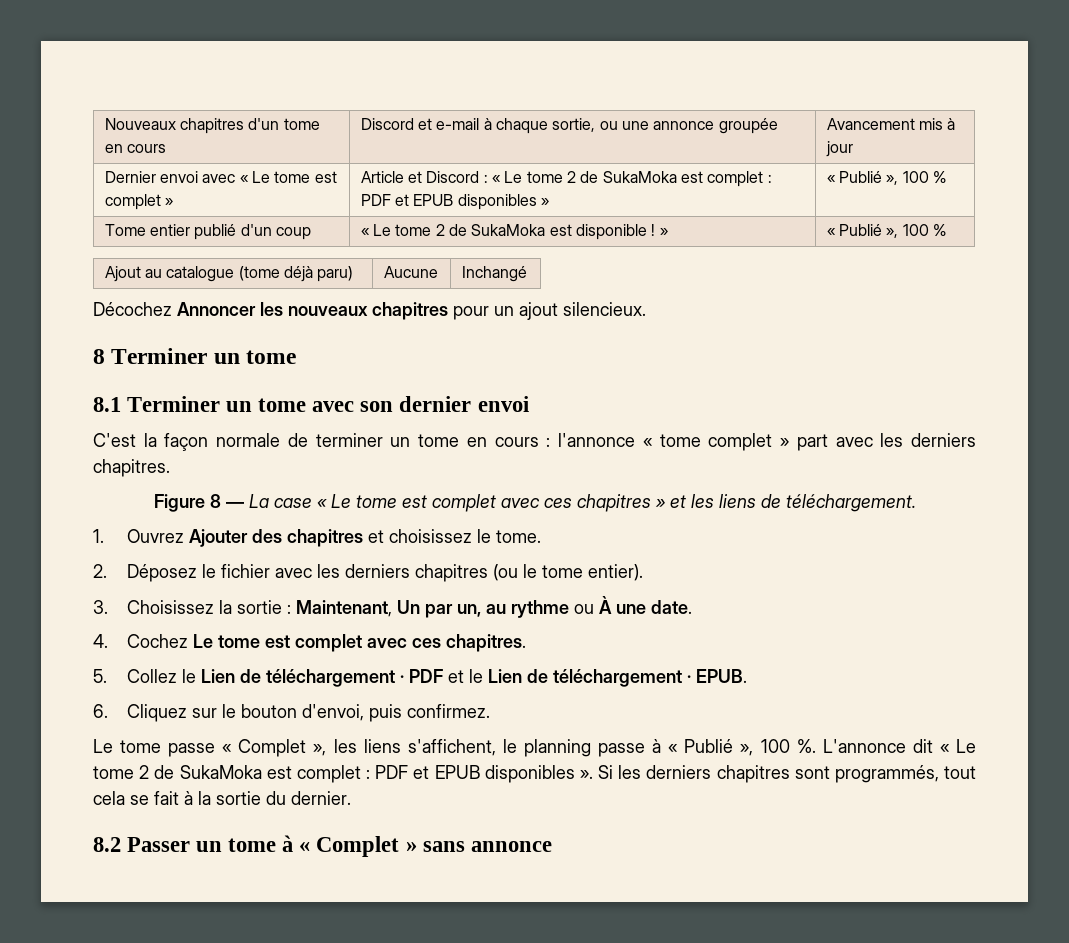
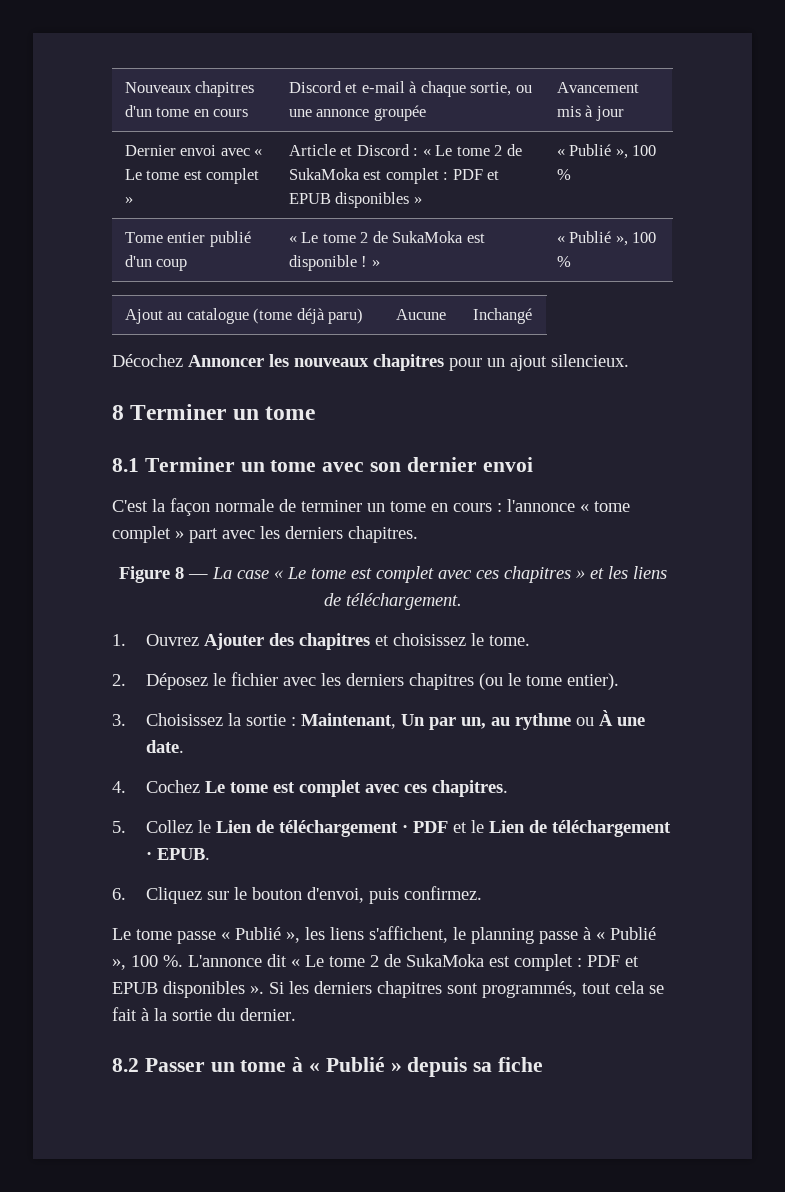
- Le tome passe « Complet », les liens s'affichent, le planning passe à « Publié », 100 %.
+ Le tome passe « Publié », les liens s'affichent, le planning passe à « Publié », 100 %.
- 8.2 Passer un tome à « Complet » sans annonce
+ 8.2 Passer un tome à « Publié » depuis sa fiche

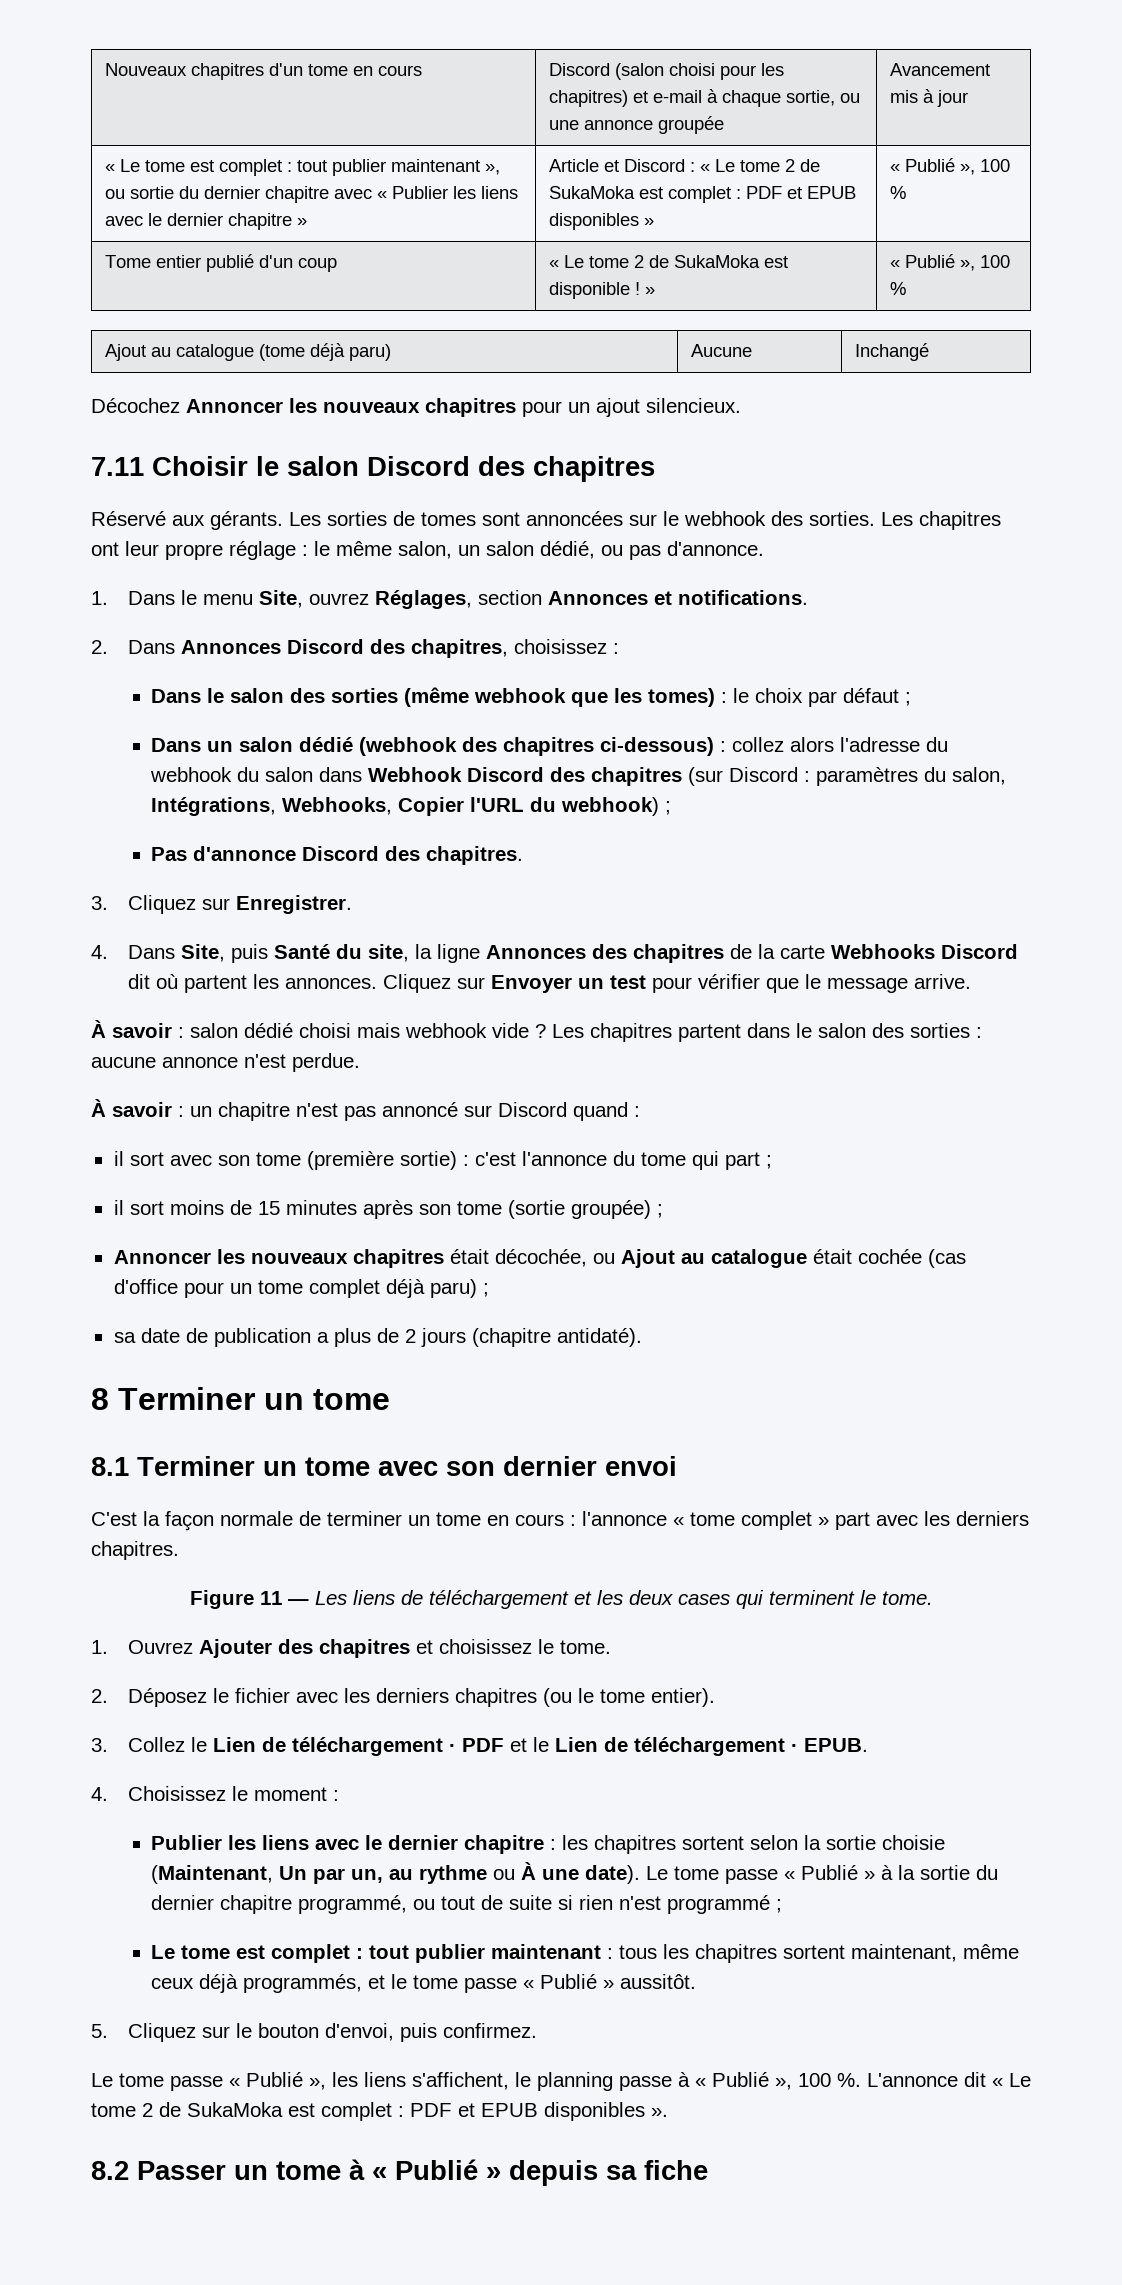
- Nouveaux chapitres d'un tome en cours | Discord et e-mail à chaque sortie, ou une annonce groupée | Avancement mis à jour
+ Nouveaux chapitres d'un tome en cours | Discord (salon choisi pour les chapitres) et e-mail à chaque sortie, ou une annonce groupée | Avancement mis à jour
- Dernier envoi avec « Le tome est complet »
+ « Le tome est complet : tout publier maintenant », ou sortie du dernier chapitre avec « Publier les liens avec le dernier chapitre »
+ 7.11 Choisir le salon Discord des chapitres
+ Réservé aux gérants. Les sorties de tomes sont annoncées sur le webhook des sorties. Les chapitres ont leur propre réglage : le même salon, un salon dédié, ou pas d'annonce.
+ 1. Dans le menu Site, ouvrez Réglages, section Annonces et notifications.
+ 2. Dans Annonces Discord des chapitres, choisissez :
+ Dans le salon des sorties (même webhook que les tomes) : le choix par défaut ;
+ Dans un salon dédié (webhook des chapitres ci-dessous) : collez alors l'adresse du webhook du salon dans Webhook Discord des chapitres (sur Discord : paramètres du salon, Intégrations, Webhooks, Copier l'URL du webhook) ;
+ Pas d'annonce Discord des chapitres.
+ 3. Cliquez sur Enregistrer.
+ 4. Dans Site, puis Santé du site, la ligne Annonces des chapitres de la carte Webhooks Discord dit où partent les annonces. Cliquez sur Envoyer un test pour vérifier que le message arrive.
+ À savoir : salon dédié choisi mais webhook vide ? Les chapitres partent dans le salon des sorties : aucune annonce n'est perdue.
+ À savoir : un chapitre n'est pas annoncé sur Discord quand :
+ il sort avec son tome (première sortie) : c'est l'annonce du tome qui part ;
+ il sort moins de 15 minutes après son tome (sortie groupée) ;
+ Annoncer les nouveaux chapitres était décochée, ou Ajout au catalogue était cochée (cas d'office pour un tome complet déjà paru) ;
+ sa date de publication a plus de 2 jours (chapitre antidaté).
- Figure 8 — La case « Le tome est complet avec ces chapitres » et les liens de téléchargement.
+ Figure 11 — Les liens de téléchargement et les deux cases qui terminent le tome.
- 3. Choisissez la sortie : Maintenant, Un par un, au rythme ou À une date.
- 4. Cochez Le tome est complet avec ces chapitres.
- 5. Collez le Lien de téléchargement · PDF et le Lien de téléchargement · EPUB.
+ 3. Collez le Lien de téléchargement · PDF et le Lien de téléchargement · EPUB.
- 6. Cliquez sur le bouton d'envoi, puis confirmez.
+ 4. Choisissez le moment :
+ Publier les liens avec le dernier chapitre : les chapitres sortent selon la sortie choisie (Maintenant, Un par un, au rythme ou À une date). Le tome passe « Publié » à la sortie du dernier chapitre programmé, ou tout de suite si rien n'est programmé ;
+ Le tome est complet : tout publier maintenant : tous les chapitres sortent maintenant, même ceux déjà programmés, et le tome passe « Publié » aussitôt.
+ 5. Cliquez sur le bouton d'envoi, puis confirmez.
- Si les derniers chapitres sont programmés, tout cela se fait à la sortie du dernier.

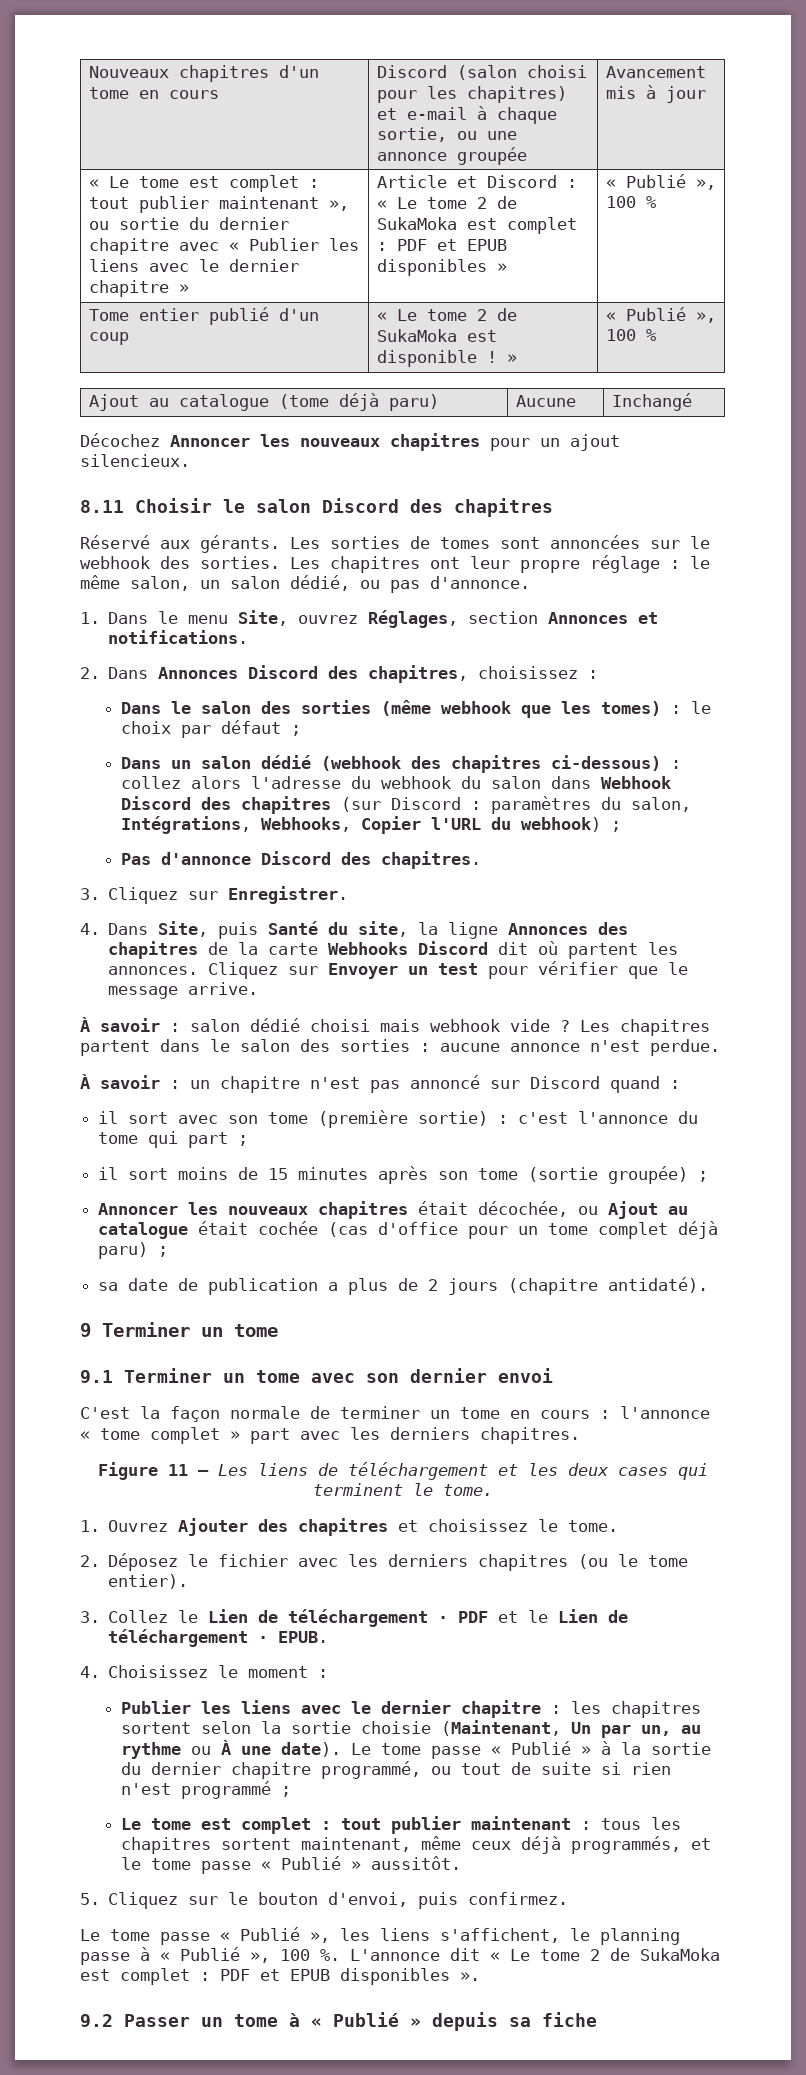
- 7.11 Choisir le salon Discord des chapitres
+ 8.11 Choisir le salon Discord des chapitres
- 8 Terminer un tome
+ 9 Terminer un tome
- 8.1 Terminer un tome avec son dernier envoi
+ 9.1 Terminer un tome avec son dernier envoi
- 8.2 Passer un tome à « Publié » depuis sa fiche
+ 9.2 Passer un tome à « Publié » depuis sa fiche

